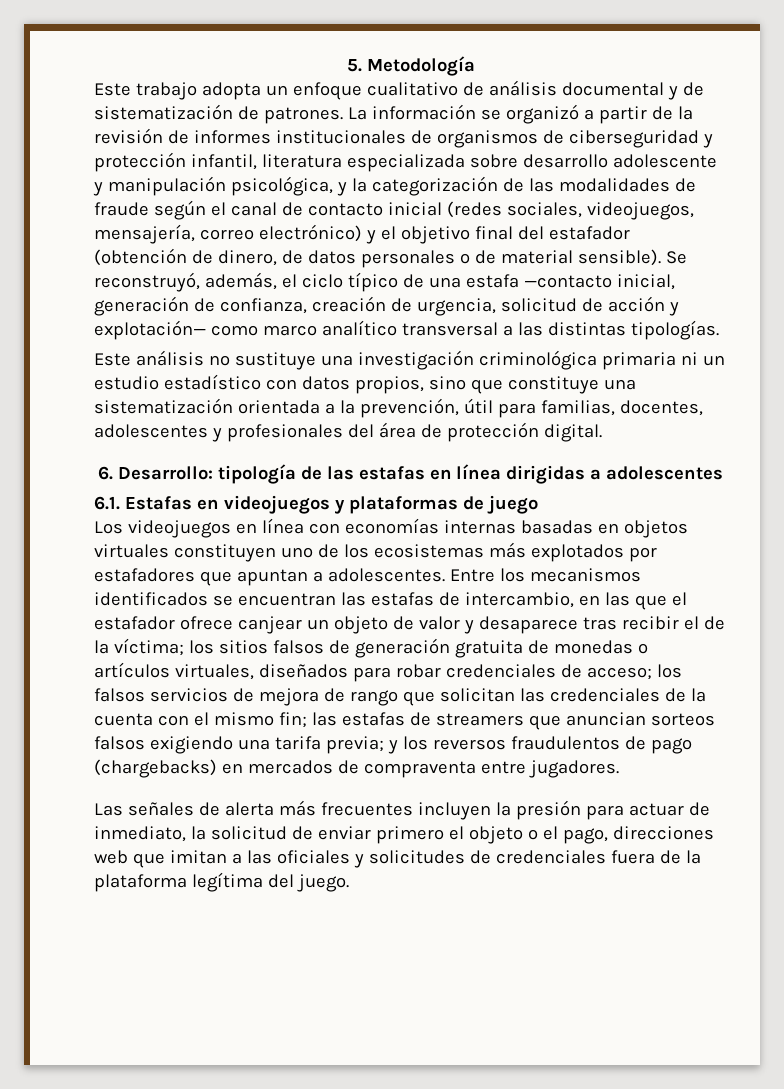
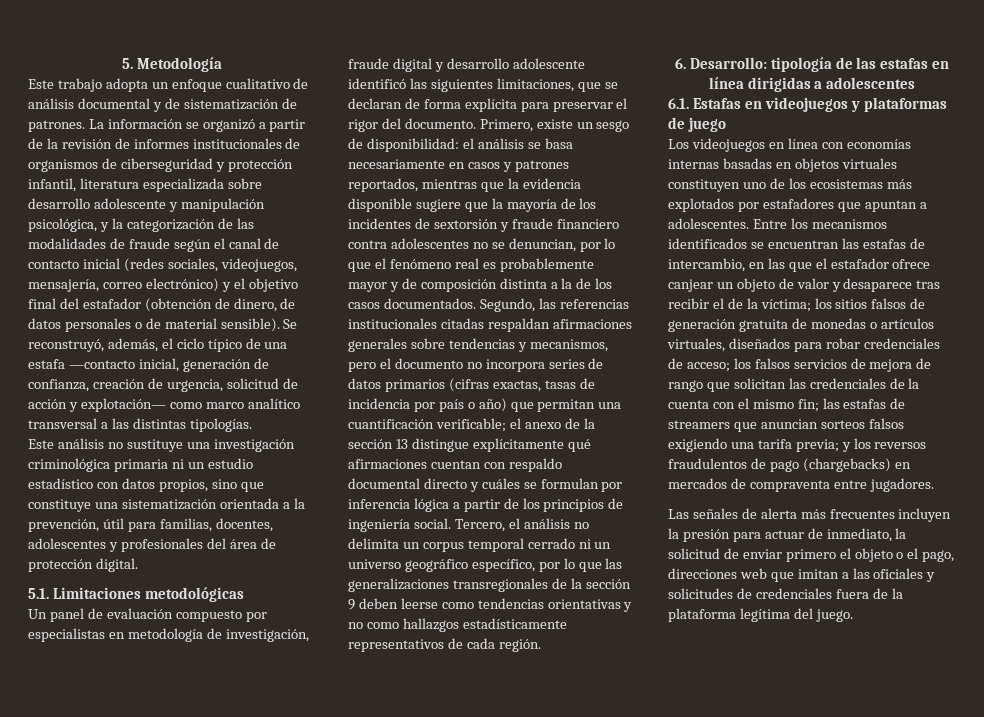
+ 5.1. Limitaciones metodológicas
+ Un panel de evaluación compuesto por especialistas en metodología de investigación, fraude digital y desarrollo adolescente identificó las siguientes limitaciones, que se declaran de forma explícita para preservar el rigor del documento. Primero, existe un sesgo de disponibilidad: el análisis se basa necesariamente en casos y patrones reportados, mientras que la evidencia disponible sugiere que la mayoría de los incidentes de sextorsión y fraude financiero contra adolescentes no se denuncian, por lo que el fenómeno real es probablemente mayor y de composición distinta a la de los casos documentados. Segundo, las referencias institucionales citadas respaldan afirmaciones generales sobre tendencias y mecanismos, pero el documento no incorpora series de datos primarios (cifras exactas, tasas de incidencia por país o año) que permitan una cuantificación verificable; el anexo de la sección 13 distingue explícitamente qué afirmaciones cuentan con respaldo documental directo y cuáles se formulan por inferencia lógica a partir de los principios de ingeniería social. Tercero, el análisis no delimita un corpus temporal cerrado ni un universo geográfico específico, por lo que las generalizaciones transregionales de la sección 9 deben leerse como tendencias orientativas y no como hallazgos estadísticamente representativos de cada región.

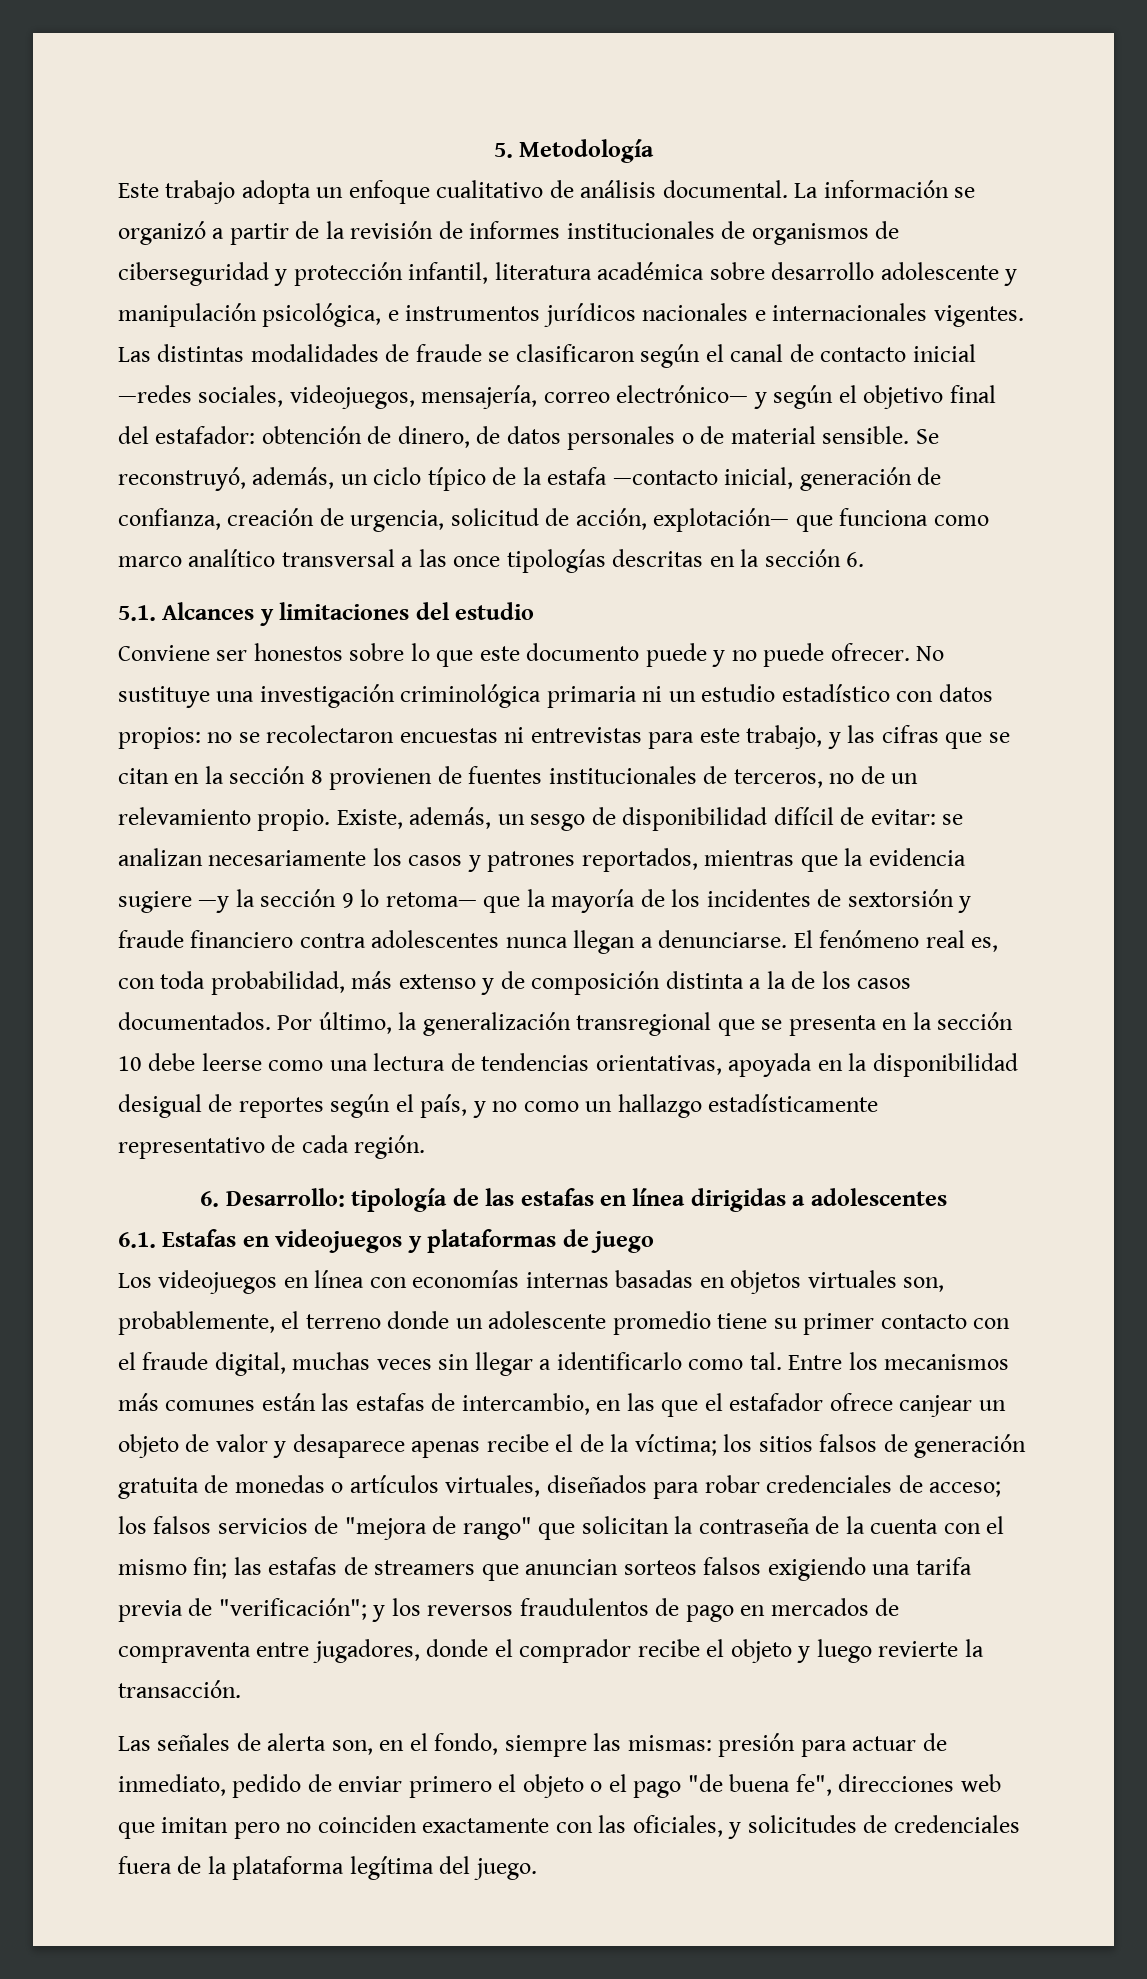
- Este trabajo adopta un enfoque cualitativo de análisis documental y de sistematización de patrones.
+ Este trabajo adopta un enfoque cualitativo de análisis documental.
- La información se organizó a partir de la revisión de informes institucionales de organismos de ciberseguridad y protección infantil, literatura especializada sobre desarrollo adolescente y manipulación psicológica, y la categorización de las modalidades de fraude según el canal de contacto inicial (redes sociales, videojuegos, mensajería, correo electrónico) y el objetivo final del estafador (obtención de dinero, de datos personales o de material sensible).
+ La información se organizó a partir de la revisión de informes institucionales de organismos de ciberseguridad y protección infantil, literatura académica sobre desarrollo adolescente y manipulación psicológica, e instrumentos jurídicos nacionales e internacionales vigentes. Las distintas modalidades de fraude se clasificaron según el canal de contacto inicial —redes sociales, videojuegos, mensajería, correo electrónico— y según el objetivo final del estafador: obtención de dinero, de datos personales o de material sensible.
- Se reconstruyó, además, el ciclo típico de una estafa —contacto inicial, generación de confianza, creación de urgencia, solicitud de acción y explotación— como marco analítico transversal a las distintas tipologías.
- Este análisis no sustituye una investigación criminológica primaria ni un estudio estadístico con datos propios, sino que constituye una sistematización orientada a la prevención, útil para familias, docentes, adolescentes y profesionales del área de protección digital.
- 5.1. Limitaciones metodológicas
- Un panel de evaluación compuesto por especialistas en metodología de investigación, fraude digital y desarrollo adolescente identificó las siguientes limitaciones, que se declaran de forma explícita para preservar el rigor del documento. Primero, existe un sesgo de disponibilidad: el análisis se basa necesariamente en casos y patrones reportados, mientras que la evidencia disponible sugiere que la mayoría de los incidentes de sextorsión y fraude financiero contra adolescentes no se denuncian, por lo que el fenómeno real es probablemente mayor y de composición distinta a la de los casos documentados.
+ Se reconstruyó, además, un ciclo típico de la estafa —contacto inicial, generación de confianza, creación de urgencia, solicitud de acción, explotación— que funciona como marco analítico transversal a las once tipologías descritas en la sección 6.
+ 5.1. Alcances y limitaciones del estudio
+ Conviene ser honestos sobre lo que este documento puede y no puede ofrecer. No sustituye una investigación criminológica primaria ni un estudio estadístico con datos propios: no se recolectaron encuestas ni entrevistas para este trabajo, y las cifras que se citan en la sección 8 provienen de fuentes institucionales de terceros, no de un relevamiento propio. Existe, además, un sesgo de disponibilidad difícil de evitar: se analizan necesariamente los casos y patrones reportados, mientras que la evidencia sugiere —y la sección 9 lo retoma— que la mayoría de los incidentes de sextorsión y fraude financiero contra adolescentes nunca llegan a denunciarse. El fenómeno real es, con toda probabilidad, más extenso y de composición distinta a la de los casos documentados.
- Segundo, las referencias institucionales citadas respaldan afirmaciones generales sobre tendencias y mecanismos, pero el documento no incorpora series de datos primarios (cifras exactas, tasas de incidencia por país o año) que permitan una cuantificación verificable; el anexo de la sección 13 distingue explícitamente qué afirmaciones cuentan con respaldo documental directo y cuáles se formulan por inferencia lógica a partir de los principios de ingeniería social. Tercero, el análisis no delimita un corpus temporal cerrado ni un universo geográfico específico, por lo que las generalizaciones transregionales de la sección 9 deben leerse como tendencias orientativas y no como hallazgos estadísticamente representativos de cada región.
+ Por último, la generalización transregional que se presenta en la sección 10 debe leerse como una lectura de tendencias orientativas, apoyada en la disponibilidad desigual de reportes según el país, y no como un hallazgo estadísticamente representativo de cada región.
- Los videojuegos en línea con economías internas basadas en objetos virtuales constituyen uno de los ecosistemas más explotados por estafadores que apuntan a adolescentes. Entre los mecanismos identificados se encuentran las estafas de intercambio, en las que el estafador ofrece canjear un objeto de valor y desaparece tras recibir el de la víctima;
+ Los videojuegos en línea con economías internas basadas en objetos virtuales son, probablemente, el terreno donde un adolescente promedio tiene su primer contacto con el fraude digital, muchas veces sin llegar a identificarlo como tal. Entre los mecanismos más comunes están las estafas de intercambio, en las que el estafador ofrece canjear un objeto de valor y desaparece apenas recibe el de la víctima;
- los falsos servicios de mejora de rango que solicitan las credenciales de la cuenta con el mismo fin;
+ los falsos servicios de "mejora de rango" que solicitan la contraseña de la cuenta con el mismo fin;
- las estafas de streamers que anuncian sorteos falsos exigiendo una tarifa previa;
+ las estafas de streamers que anuncian sorteos falsos exigiendo una tarifa previa de "verificación";
- y los reversos fraudulentos de pago (chargebacks) en mercados de compraventa entre jugadores.
- Las señales de alerta más frecuentes incluyen la presión para actuar de inmediato, la solicitud de enviar primero el objeto o el pago, direcciones web que imitan a las oficiales y solicitudes de credenciales fuera de la plataforma legítima del juego.
+ y los reversos fraudulentos de pago en mercados de compraventa entre jugadores, donde el comprador recibe el objeto y luego revierte la transacción.
+ Las señales de alerta son, en el fondo, siempre las mismas: presión para actuar de inmediato, pedido de enviar primero el objeto o el pago "de buena fe", direcciones web que imitan pero no coinciden exactamente con las oficiales, y solicitudes de credenciales fuera de la plataforma legítima del juego.

